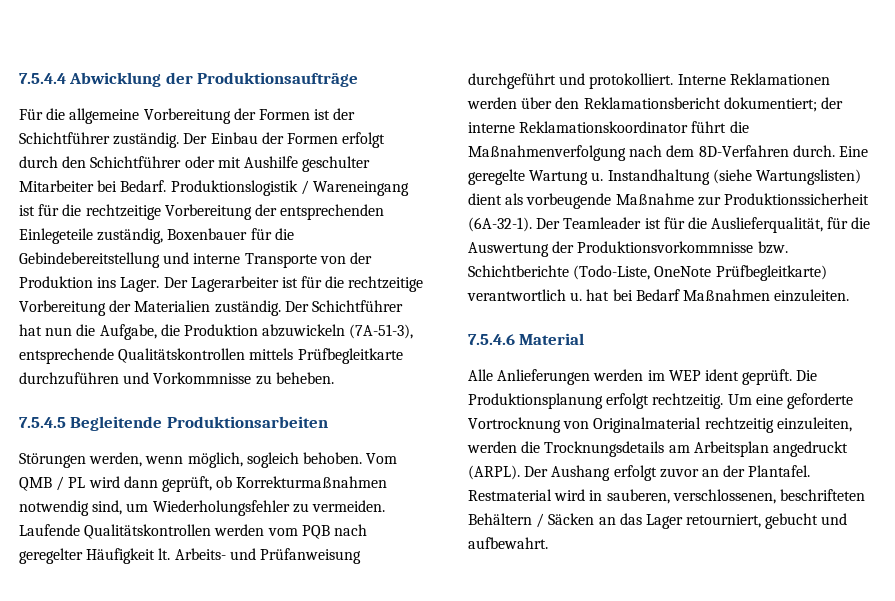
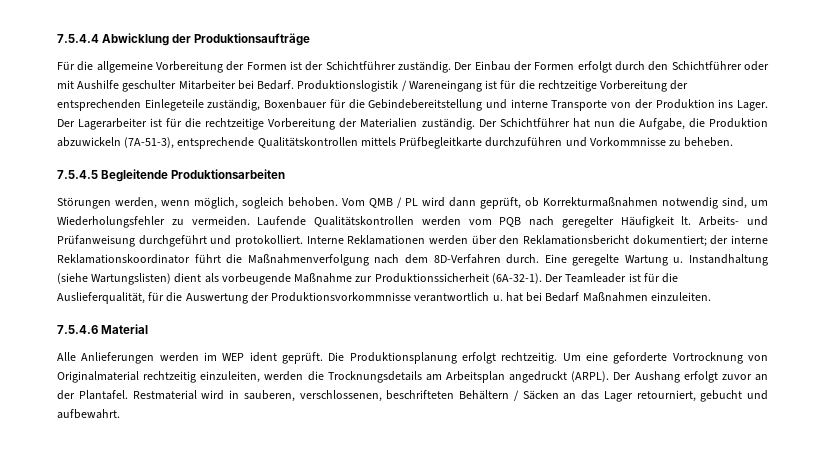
- Der Teamleader ist für die Auslieferqualität, für die Auswertung der Produktionsvorkommnisse bzw. Schichtberichte (Todo-Liste, OneNote Prüfbegleitkarte) verantwortlich u. hat bei Bedarf Maßnahmen einzuleiten.
+ Der Teamleader ist für die Auslieferqualität, für die Auswertung der Produktionsvorkommnisse verantwortlich u. hat bei Bedarf Maßnahmen einzuleiten.

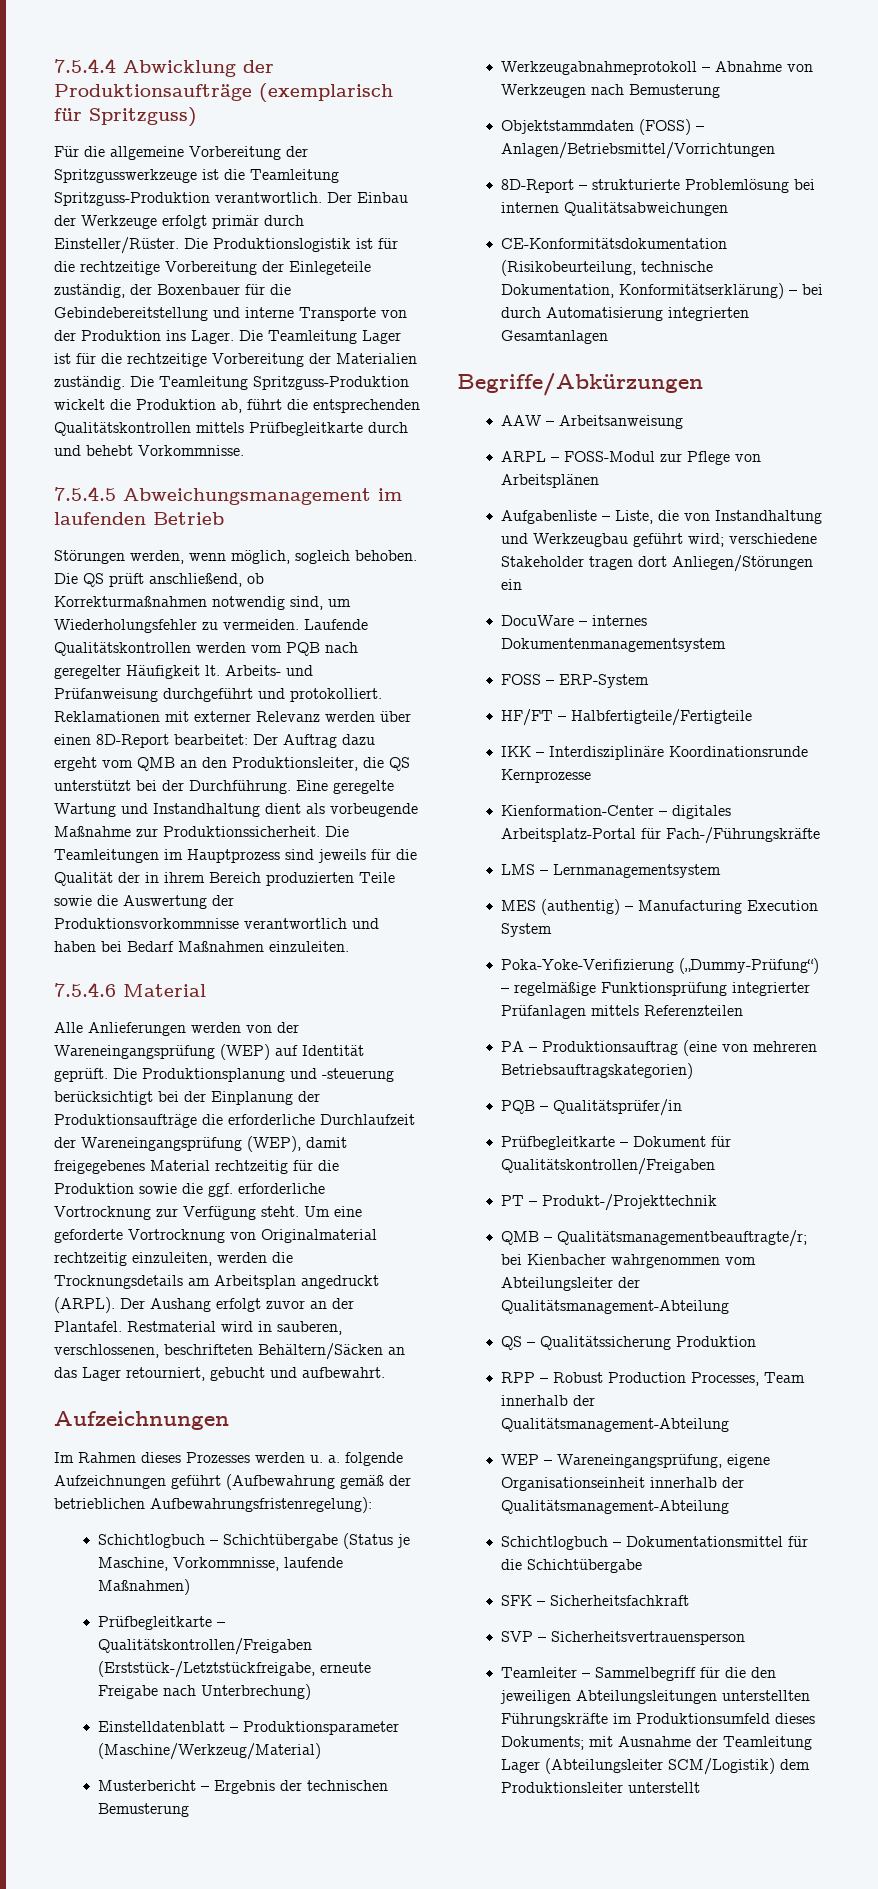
- 7.5.4.4 Abwicklung der Produktionsaufträge
+ 7.5.4.4 Abwicklung der Produktionsaufträge (exemplarisch für Spritzguss)
- Für die allgemeine Vorbereitung der Formen ist der Schichtführer zuständig. Der Einbau der Formen erfolgt durch den Schichtführer oder mit Aushilfe geschulter Mitarbeiter bei Bedarf. Produktionslogistik / Wareneingang ist für die rechtzeitige Vorbereitung der entsprechenden Einlegeteile zuständig, Boxenbauer für die Gebindebereitstellung und interne Transporte von der Produktion ins Lager.
+ Für die allgemeine Vorbereitung der Spritzgusswerkzeuge ist die Teamleitung Spritzguss-Produktion verantwortlich. Der Einbau der Werkzeuge erfolgt primär durch Einsteller/Rüster. Die Produktionslogistik ist für die rechtzeitige Vorbereitung der Einlegeteile zuständig, der Boxenbauer für die Gebindebereitstellung und interne Transporte von der Produktion ins Lager.
- Der Lagerarbeiter ist für die rechtzeitige Vorbereitung der Materialien zuständig.
+ Die Teamleitung Lager ist für die rechtzeitige Vorbereitung der Materialien zuständig.
- Der Schichtführer hat nun die Aufgabe, die Produktion abzuwickeln (7A-51-3), entsprechende Qualitätskontrollen mittels Prüfbegleitkarte durchzuführen und Vorkommnisse zu beheben.
- 7.5.4.5 Begleitende Produktionsarbeiten
+ Die Teamleitung Spritzguss-Produktion wickelt die Produktion ab, führt die entsprechenden Qualitätskontrollen mittels Prüfbegleitkarte durch und behebt Vorkommnisse.
+ 7.5.4.5 Abweichungsmanagement im laufenden Betrieb
- Vom QMB / PL wird dann geprüft, ob Korrekturmaßnahmen notwendig sind, um Wiederholungsfehler zu vermeiden.
+ Die QS prüft anschließend, ob Korrekturmaßnahmen notwendig sind, um Wiederholungsfehler zu vermeiden.
- Interne Reklamationen werden über den Reklamationsbericht dokumentiert; der interne Reklamationskoordinator führt die Maßnahmenverfolgung nach dem 8D-Verfahren durch. Eine geregelte Wartung u. Instandhaltung (siehe Wartungslisten) dient als vorbeugende Maßnahme zur Produktionssicherheit (6A-32-1). Der Teamleader ist für die Auslieferqualität, für die Auswertung der Produktionsvorkommnisse verantwortlich u. hat bei Bedarf Maßnahmen einzuleiten.
+ Reklamationen mit externer Relevanz werden über einen 8D-Report bearbeitet: Der Auftrag dazu ergeht vom QMB an den Produktionsleiter, die QS unterstützt bei der Durchführung. Eine geregelte Wartung und Instandhaltung dient als vorbeugende Maßnahme zur Produktionssicherheit. Die Teamleitungen im Hauptprozess sind jeweils für die Qualität der in ihrem Bereich produzierten Teile sowie die Auswertung der Produktionsvorkommnisse verantwortlich und haben bei Bedarf Maßnahmen einzuleiten.
- Alle Anlieferungen werden im WEP ident geprüft. Die Produktionsplanung erfolgt rechtzeitig.
+ Alle Anlieferungen werden von der Wareneingangsprüfung (WEP) auf Identität geprüft. Die Produktionsplanung und -steuerung berücksichtigt bei der Einplanung der Produktionsaufträge die erforderliche Durchlaufzeit der Wareneingangsprüfung (WEP), damit freigegebenes Material rechtzeitig für die Produktion sowie die ggf. erforderliche Vortrocknung zur Verfügung steht.
- Restmaterial wird in sauberen, verschlossenen, beschrifteten Behältern / Säcken an das Lager retourniert, gebucht und aufbewahrt.
+ Restmaterial wird in sauberen, verschlossenen, beschrifteten Behältern/Säcken an das Lager retourniert, gebucht und aufbewahrt.
+ Aufzeichnungen
+ Im Rahmen dieses Prozesses werden u. a. folgende Aufzeichnungen geführt (Aufbewahrung gemäß der betrieblichen Aufbewahrungsfristenregelung):
+ Schichtlogbuch – Schichtübergabe (Status je Maschine, Vorkommnisse, laufende Maßnahmen)
+ Prüfbegleitkarte – Qualitätskontrollen/Freigaben (Erststück-/Letztstückfreigabe, erneute Freigabe nach Unterbrechung)
+ Einstelldatenblatt – Produktionsparameter (Maschine/Werkzeug/Material)
+ Musterbericht – Ergebnis der technischen Bemusterung
+ Werkzeugabnahmeprotokoll – Abnahme von Werkzeugen nach Bemusterung
+ Objektstammdaten (FOSS) – Anlagen/Betriebsmittel/Vorrichtungen
+ 8D-Report – strukturierte Problemlösung bei internen Qualitätsabweichungen
+ CE-Konformitätsdokumentation (Risikobeurteilung, technische Dokumentation, Konformitätserklärung) – bei durch Automatisierung integrierten Gesamtanlagen
+ Begriffe/Abkürzungen
+ AAW – Arbeitsanweisung
+ ARPL – FOSS-Modul zur Pflege von Arbeitsplänen
+ Aufgabenliste – Liste, die von Instandhaltung und Werkzeugbau geführt wird; verschiedene Stakeholder tragen dort Anliegen/Störungen ein
+ DocuWare – internes Dokumentenmanagementsystem
+ FOSS – ERP-System
+ HF/FT – Halbfertigteile/Fertigteile
+ IKK – Interdisziplinäre Koordinationsrunde Kernprozesse
+ Kienformation-Center – digitales Arbeitsplatz-Portal für Fach-/Führungskräfte
+ LMS – Lernmanagementsystem
+ MES (authentig) – Manufacturing Execution System
+ Poka-Yoke-Verifizierung („Dummy-Prüfung“) – regelmäßige Funktionsprüfung integrierter Prüfanlagen mittels Referenzteilen
+ PA – Produktionsauftrag (eine von mehreren Betriebsauftragskategorien)
+ PQB – Qualitätsprüfer/in
+ Prüfbegleitkarte – Dokument für Qualitätskontrollen/Freigaben
+ PT – Produkt-/Projekttechnik
+ QMB – Qualitätsmanagementbeauftragte/r; bei Kienbacher wahrgenommen vom Abteilungsleiter der Qualitätsmanagement-Abteilung
+ QS – Qualitätssicherung Produktion
+ RPP – Robust Production Processes, Team innerhalb der Qualitätsmanagement-Abteilung
+ WEP – Wareneingangsprüfung, eigene Organisationseinheit innerhalb der Qualitätsmanagement-Abteilung
+ Schichtlogbuch – Dokumentationsmittel für die Schichtübergabe
+ SFK – Sicherheitsfachkraft
+ SVP – Sicherheitsvertrauensperson
+ Teamleiter – Sammelbegriff für die den jeweiligen Abteilungsleitungen unterstellten Führungskräfte im Produktionsumfeld dieses Dokuments; mit Ausnahme der Teamleitung Lager (Abteilungsleiter SCM/Logistik) dem Produktionsleiter unterstellt

